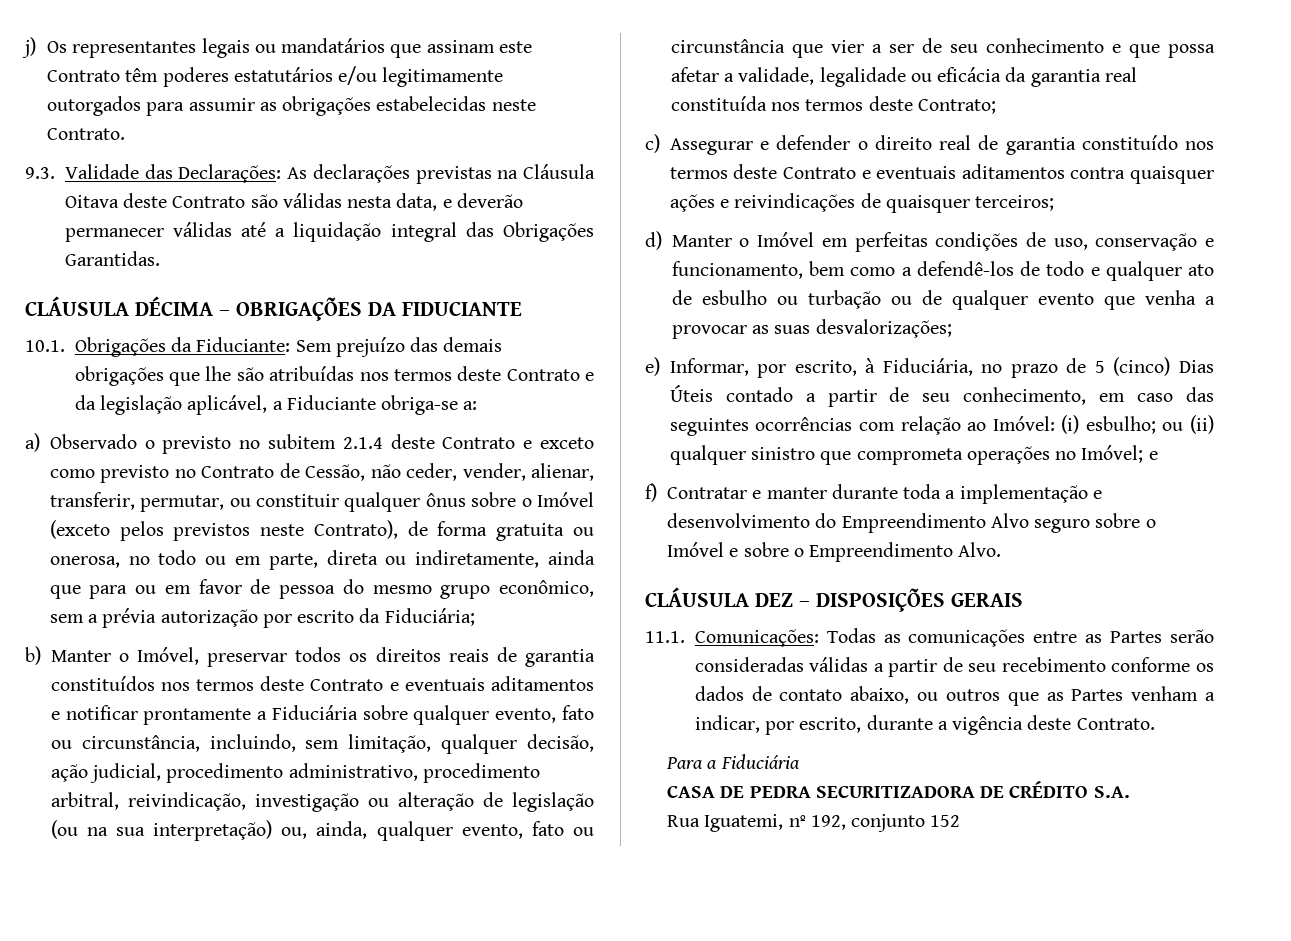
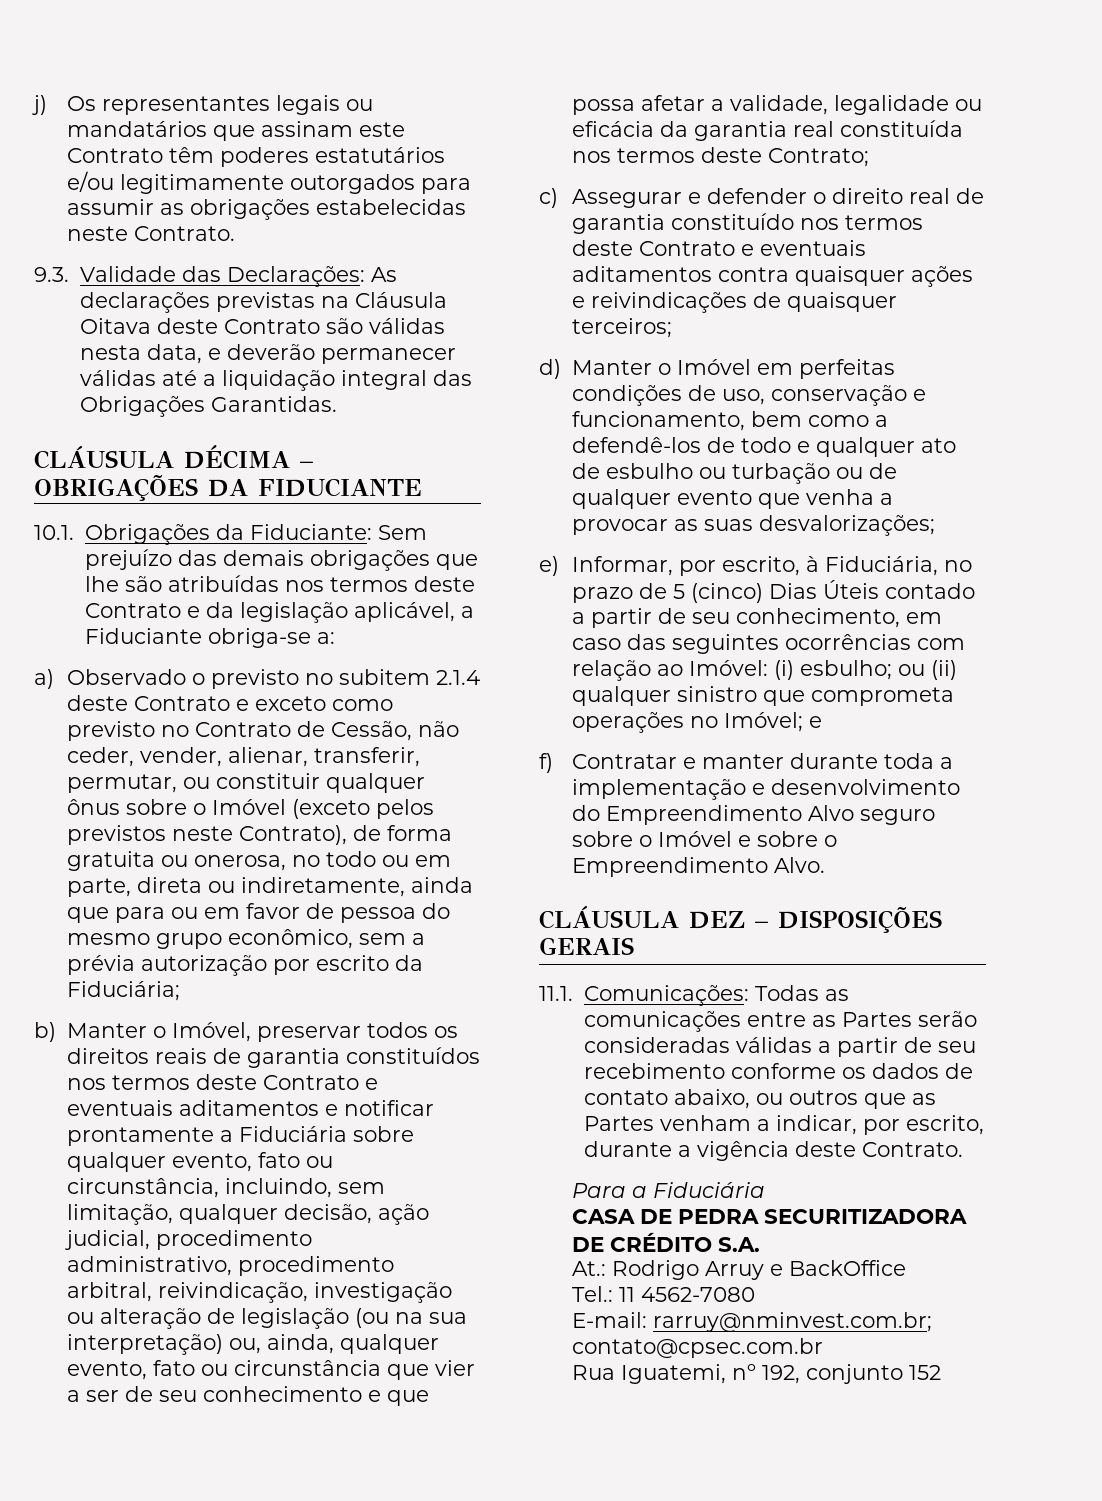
+ At.: Rodrigo Arruy e BackOffice
+ Tel.: 11 4562-7080
+ E-mail: rarruy@nminvest.com.br; contato@cpsec.com.br

